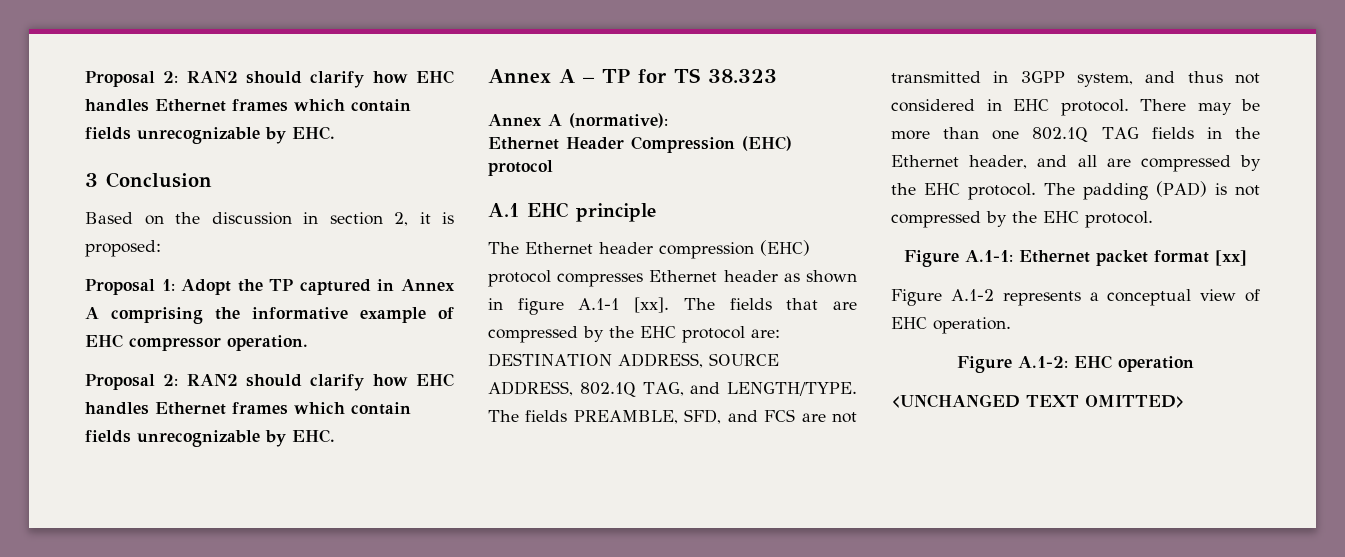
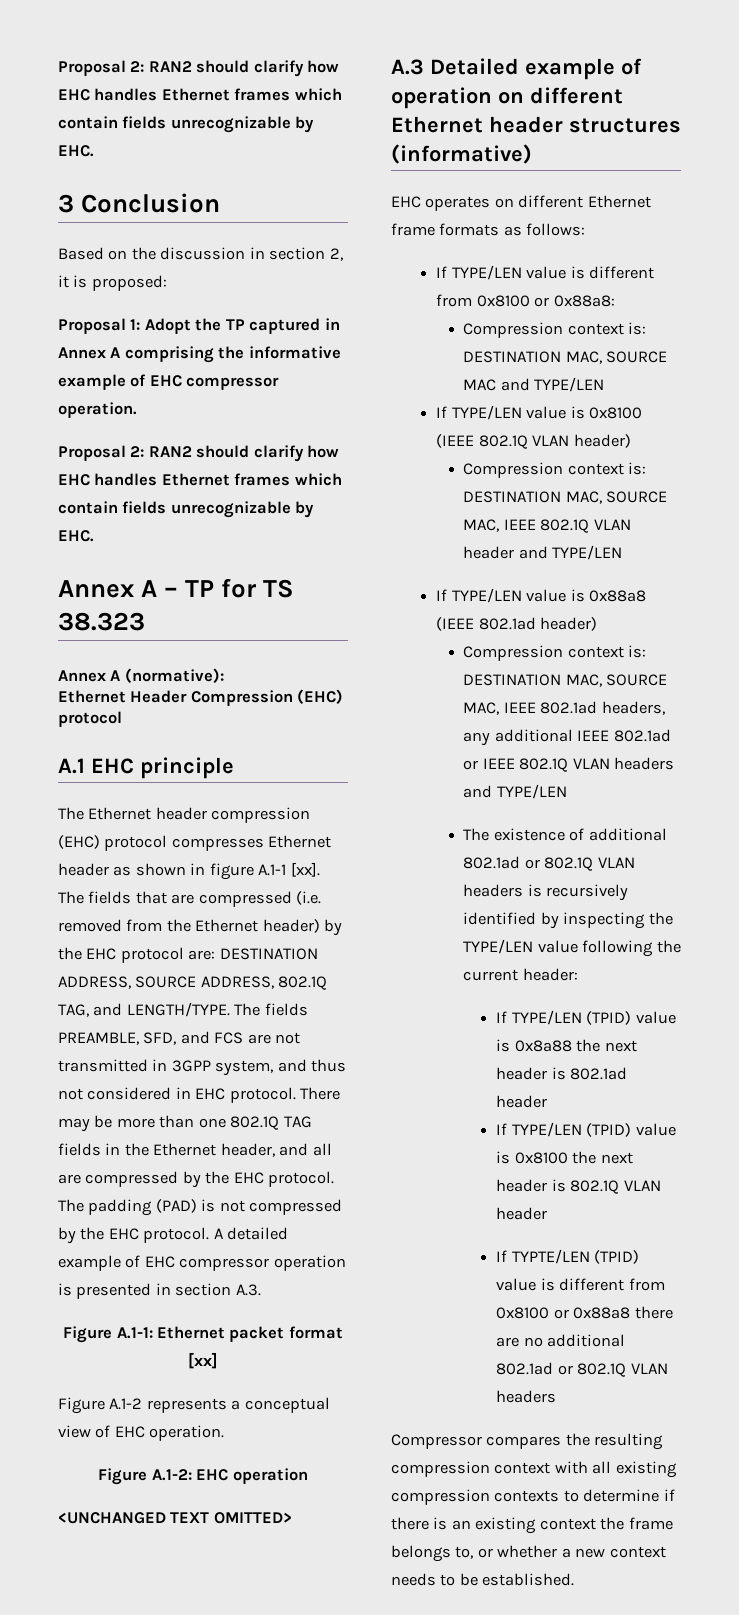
- The fields that are compressed by the EHC protocol are: DESTINATION ADDRESS, SOURCE ADDRESS, 802.1Q TAG, and LENGTH/TYPE.
+ The fields that are compressed (i.e. removed from the Ethernet header) by the EHC protocol are: DESTINATION ADDRESS, SOURCE ADDRESS, 802.1Q TAG, and LENGTH/TYPE.
+ A detailed example of EHC compressor operation is presented in section A.3.
+ A.3 Detailed example of operation on different Ethernet header structures (informative)
+ EHC operates on different Ethernet frame formats as follows:
+ If TYPE/LEN value is different from 0x8100 or 0x88a8:
+ Compression context is: DESTINATION MAC, SOURCE MAC and TYPE/LEN
+ If TYPE/LEN value is 0x8100 (IEEE 802.1Q VLAN header)
+ Compression context is: DESTINATION MAC, SOURCE MAC, IEEE 802.1Q VLAN header and TYPE/LEN
+ If TYPE/LEN value is 0x88a8 (IEEE 802.1ad header)
+ Compression context is: DESTINATION MAC, SOURCE MAC, IEEE 802.1ad headers, any additional IEEE 802.1ad or IEEE 802.1Q VLAN headers and TYPE/LEN
+ The existence of additional 802.1ad or 802.1Q VLAN headers is recursively identified by inspecting the TYPE/LEN value following the current header:
+ If TYPE/LEN (TPID) value is 0x8a88 the next header is 802.1ad header
+ If TYPE/LEN (TPID) value is 0x8100 the next header is 802.1Q VLAN header
+ If TYPTE/LEN (TPID) value is different from 0x8100 or 0x88a8 there are no additional 802.1ad or 802.1Q VLAN headers
+ Compressor compares the resulting compression context with all existing compression contexts to determine if there is an existing context the frame belongs to, or whether a new context needs to be established.

